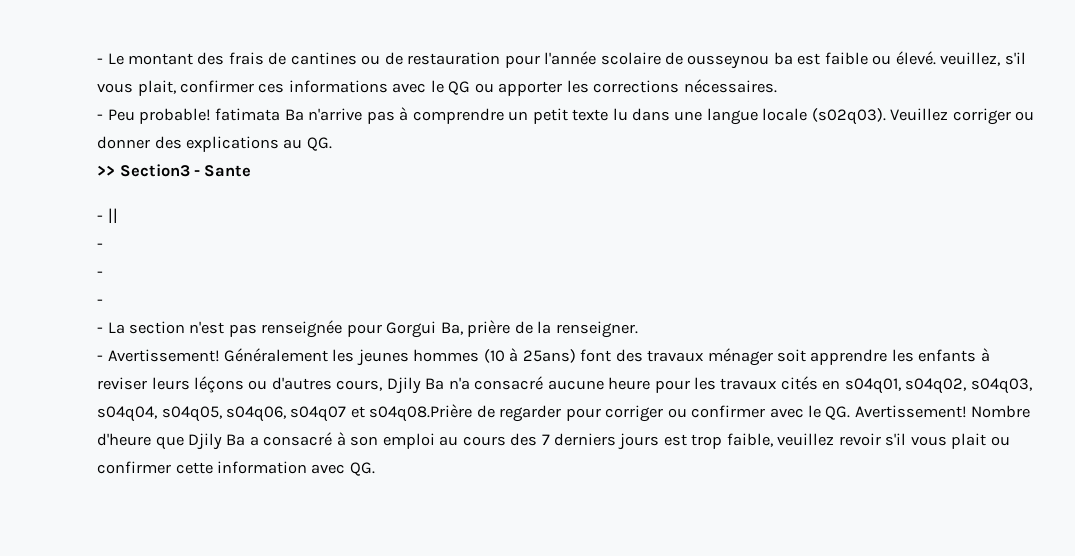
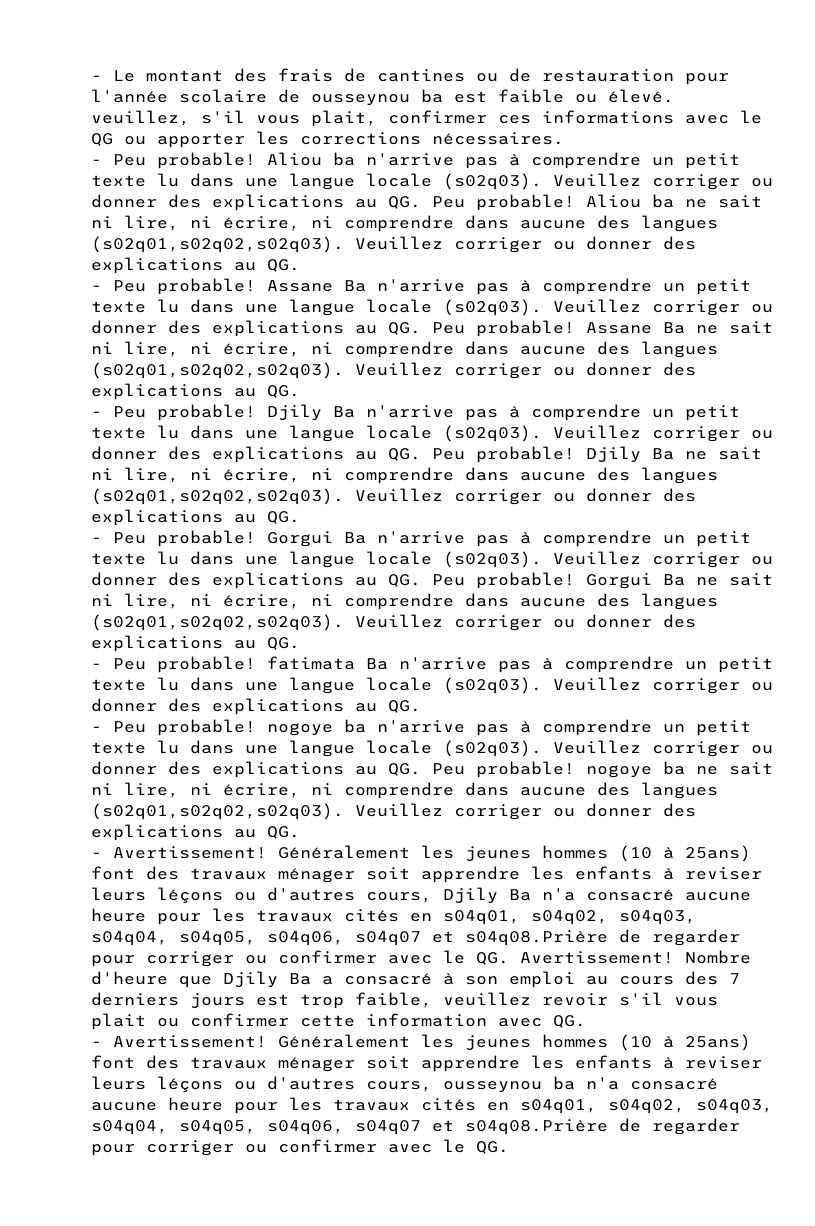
+ - Peu probable! Aliou ba n'arrive pas à comprendre un petit texte lu dans une langue locale (s02q03). Veuillez corriger ou donner des explications au QG. Peu probable! Aliou ba ne sait ni lire, ni écrire, ni comprendre dans aucune des langues (s02q01,s02q02,s02q03). Veuillez corriger ou donner des explications au QG.
+ - Peu probable! Assane Ba n'arrive pas à comprendre un petit texte lu dans une langue locale (s02q03). Veuillez corriger ou donner des explications au QG. Peu probable! Assane Ba ne sait ni lire, ni écrire, ni comprendre dans aucune des langues (s02q01,s02q02,s02q03). Veuillez corriger ou donner des explications au QG.
+ - Peu probable! Djily Ba n'arrive pas à comprendre un petit texte lu dans une langue locale (s02q03). Veuillez corriger ou donner des explications au QG. Peu probable! Djily Ba ne sait ni lire, ni écrire, ni comprendre dans aucune des langues (s02q01,s02q02,s02q03). Veuillez corriger ou donner des explications au QG.
+ - Peu probable! Gorgui Ba n'arrive pas à comprendre un petit texte lu dans une langue locale (s02q03). Veuillez corriger ou donner des explications au QG. Peu probable! Gorgui Ba ne sait ni lire, ni écrire, ni comprendre dans aucune des langues (s02q01,s02q02,s02q03). Veuillez corriger ou donner des explications au QG.
- >> Section3 - Sante
- - ||
- -
- -
- -
- - La section n'est pas renseignée pour Gorgui Ba, prière de la renseigner.
+ - Peu probable! nogoye ba n'arrive pas à comprendre un petit texte lu dans une langue locale (s02q03). Veuillez corriger ou donner des explications au QG. Peu probable! nogoye ba ne sait ni lire, ni écrire, ni comprendre dans aucune des langues (s02q01,s02q02,s02q03). Veuillez corriger ou donner des explications au QG.
+ - Avertissement! Généralement les jeunes hommes (10 à 25ans) font des travaux ménager soit apprendre les enfants à reviser leurs léçons ou d'autres cours, ousseynou ba n'a consacré aucune heure pour les travaux cités en s04q01, s04q02, s04q03, s04q04, s04q05, s04q06, s04q07 et s04q08.Prière de regarder pour corriger ou confirmer avec le QG.

